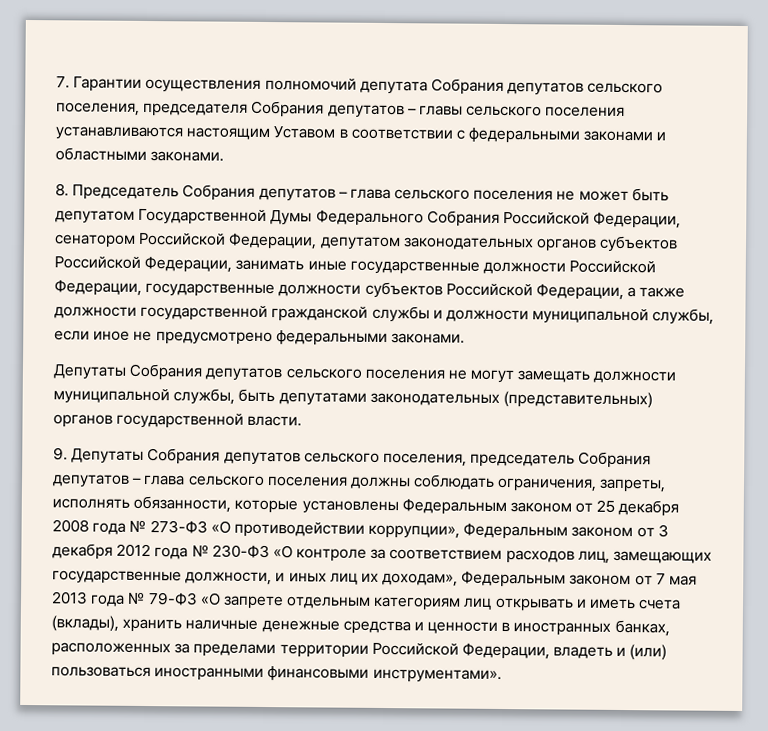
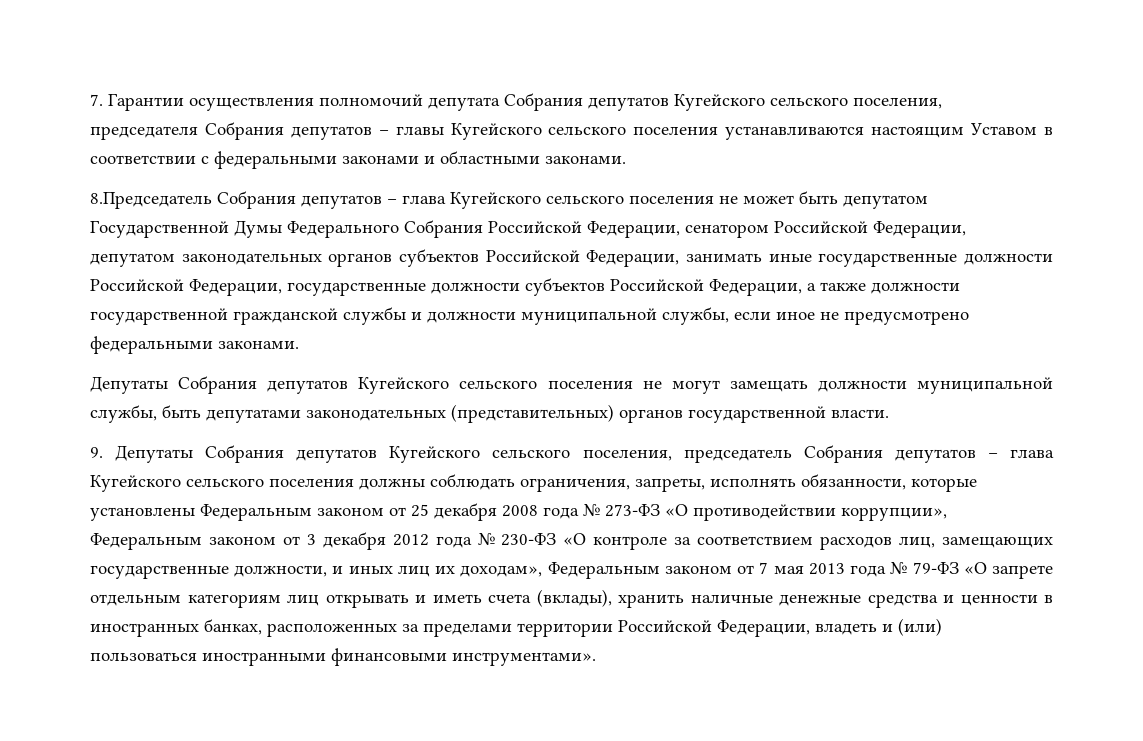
- 7. Гарантии осуществления полномочий депутата Собрания депутатов сельского поселения, председателя Собрания депутатов – главы сельского поселения устанавливаются настоящим Уставом в соответствии с федеральными законами и областными законами.
+ 7. Гарантии осуществления полномочий депутата Собрания депутатов Кугейского сельского поселения, председателя Собрания депутатов – главы Кугейского сельского поселения устанавливаются настоящим Уставом в соответствии с федеральными законами и областными законами.
- 8. Председатель Собрания депутатов – глава сельского поселения не может быть депутатом Государственной Думы Федерального Собрания Российской Федерации, сенатором Российской Федерации, депутатом законодательных органов субъектов Российской Федерации, занимать иные государственные должности Российской Федерации, государственные должности субъектов Российской Федерации, а также должности государственной гражданской службы и должности муниципальной службы, если иное не предусмотрено федеральными законами.
+ 8.Председатель Собрания депутатов – глава Кугейского сельского поселения не может быть депутатом Государственной Думы Федерального Собрания Российской Федерации, сенатором Российской Федерации, депутатом законодательных органов субъектов Российской Федерации, занимать иные государственные должности Российской Федерации, государственные должности субъектов Российской Федерации, а также должности государственной гражданской службы и должности муниципальной службы, если иное не предусмотрено федеральными законами.
- Депутаты Собрания депутатов сельского поселения не могут замещать должности муниципальной службы, быть депутатами законодательных (представительных) органов государственной власти.
+ Депутаты Собрания депутатов Кугейского сельского поселения не могут замещать должности муниципальной службы, быть депутатами законодательных (представительных) органов государственной власти.
- 9. Депутаты Собрания депутатов сельского поселения, председатель Собрания депутатов – глава сельского поселения должны соблюдать ограничения, запреты, исполнять обязанности, которые установлены Федеральным законом от 25 декабря 2008 года № 273-ФЗ «О противодействии коррупции», Федеральным законом от 3 декабря 2012 года № 230-ФЗ «О контроле за соответствием расходов лиц, замещающих государственные должности, и иных лиц их доходам», Федеральным законом от 7 мая 2013 года № 79-ФЗ «О запрете отдельным категориям лиц открывать и иметь счета (вклады), хранить наличные денежные средства и ценности в иностранных банках, расположенных за пределами территории Российской Федерации, владеть и (или) пользоваться иностранными финансовыми инструментами».
+ 9. Депутаты Собрания депутатов Кугейского сельского поселения, председатель Собрания депутатов – глава Кугейского сельского поселения должны соблюдать ограничения, запреты, исполнять обязанности, которые установлены Федеральным законом от 25 декабря 2008 года № 273-ФЗ «О противодействии коррупции», Федеральным законом от 3 декабря 2012 года № 230-ФЗ «О контроле за соответствием расходов лиц, замещающих государственные должности, и иных лиц их доходам», Федеральным законом от 7 мая 2013 года № 79-ФЗ «О запрете отдельным категориям лиц открывать и иметь счета (вклады), хранить наличные денежные средства и ценности в иностранных банках, расположенных за пределами территории Российской Федерации, владеть и (или) пользоваться иностранными финансовыми инструментами».

